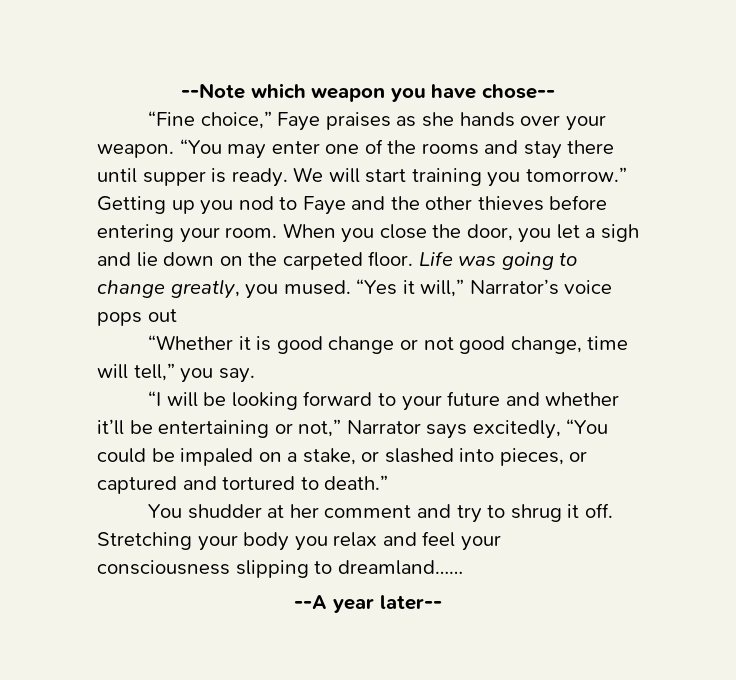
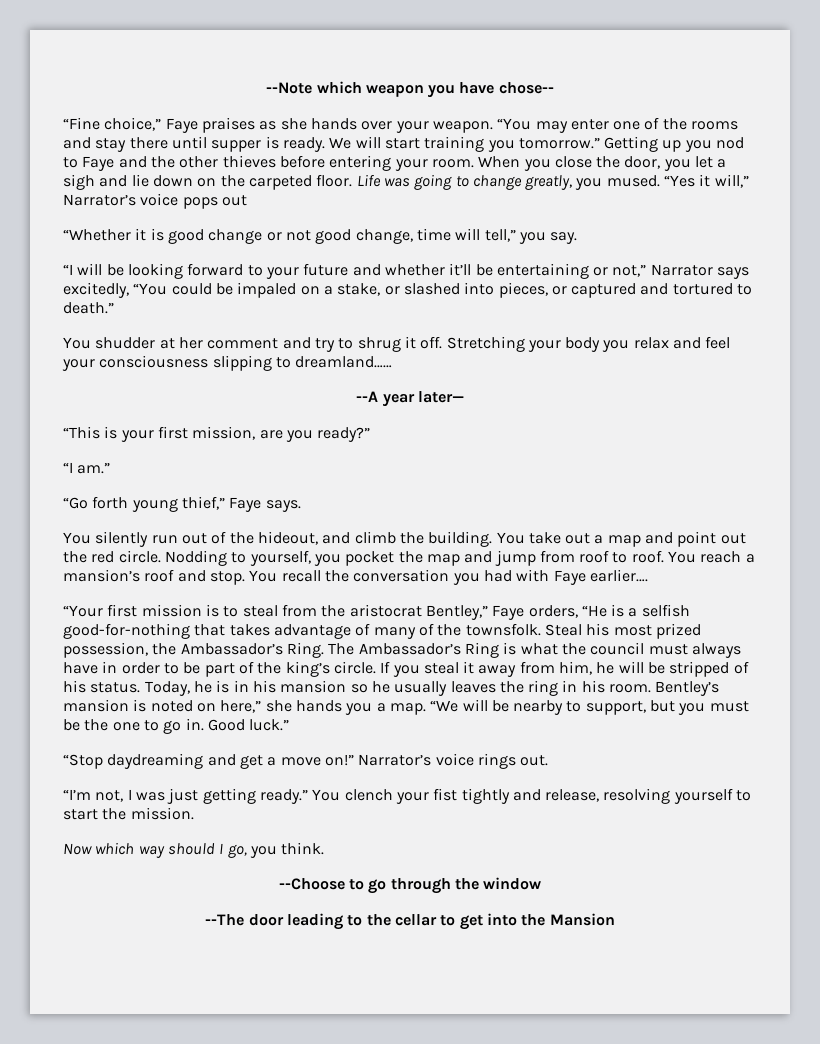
- --A year later--
+ --A year later—
+ “This is your first mission, are you ready?”
+ “I am.”
+ “Go forth young thief,” Faye says.
+ You silently run out of the hideout, and climb the building. You take out a map and point out the red circle. Nodding to yourself, you pocket the map and jump from roof to roof. You reach a mansion’s roof and stop. You recall the conversation you had with Faye earlier….
+ “Your first mission is to steal from the aristocrat Bentley,” Faye orders, “He is a selfish good-for-nothing that takes advantage of many of the townsfolk. Steal his most prized possession, the Ambassador’s Ring. The Ambassador’s Ring is what the council must always have in order to be part of the king’s circle. If you steal it away from him, he will be stripped of his status. Today, he is in his mansion so he usually leaves the ring in his room. Bentley’s mansion is noted on here,” she hands you a map. “We will be nearby to support, but you must be the one to go in. Good luck.”
+ “Stop daydreaming and get a move on!” Narrator’s voice rings out.
+ “I’m not, I was just getting ready.” You clench your fist tightly and release, resolving yourself to start the mission.
+ Now which way should I go, you think.
+ --Choose to go through the window
+ --The door leading to the cellar to get into the Mansion

